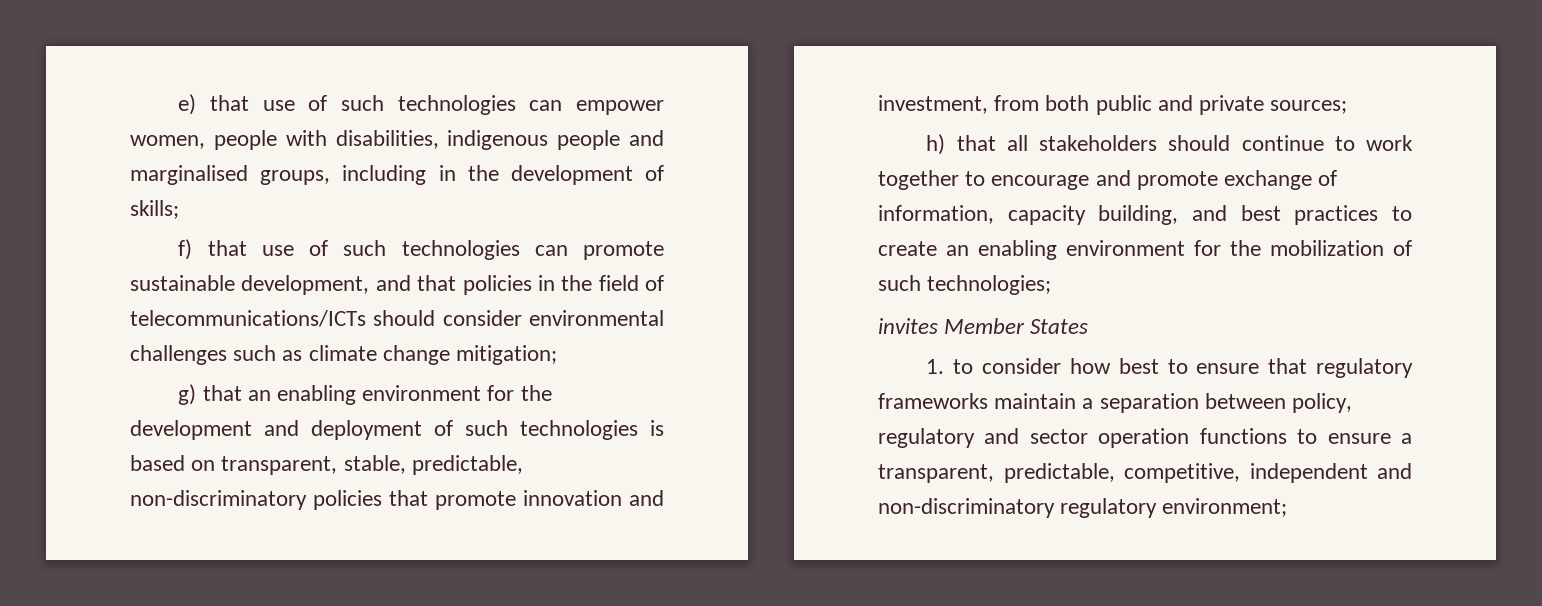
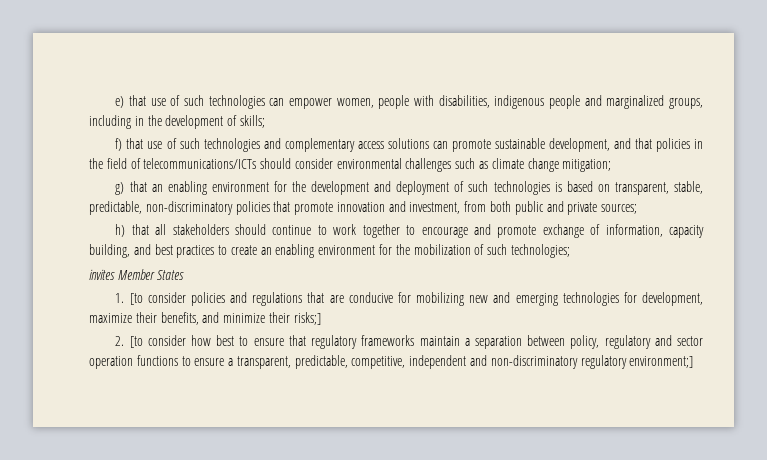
- e) that use of such technologies can empower women, people with disabilities, indigenous people and marginalised groups, including in the development of skills;
+ e) that use of such technologies can empower women, people with disabilities, indigenous people and marginalized groups, including in the development of skills;
- f) that use of such technologies can promote sustainable development, and that policies in the field of telecommunications/ICTs should consider environmental challenges such as climate change mitigation;
+ f) that use of such technologies and complementary access solutions can promote sustainable development, and that policies in the field of telecommunications/ICTs should consider environmental challenges such as climate change mitigation;
- 1. to consider how best to ensure that regulatory frameworks maintain a separation between policy, regulatory and sector operation functions to ensure a transparent, predictable, competitive, independent and non-discriminatory regulatory environment;
+ 1. [to consider policies and regulations that are conducive for mobilizing new and emerging technologies for development, maximize their benefits, and minimize their risks;]
+ 2. [to consider how best to ensure that regulatory frameworks maintain a separation between policy, regulatory and sector operation functions to ensure a transparent, predictable, competitive, independent and non-discriminatory regulatory environment;]

